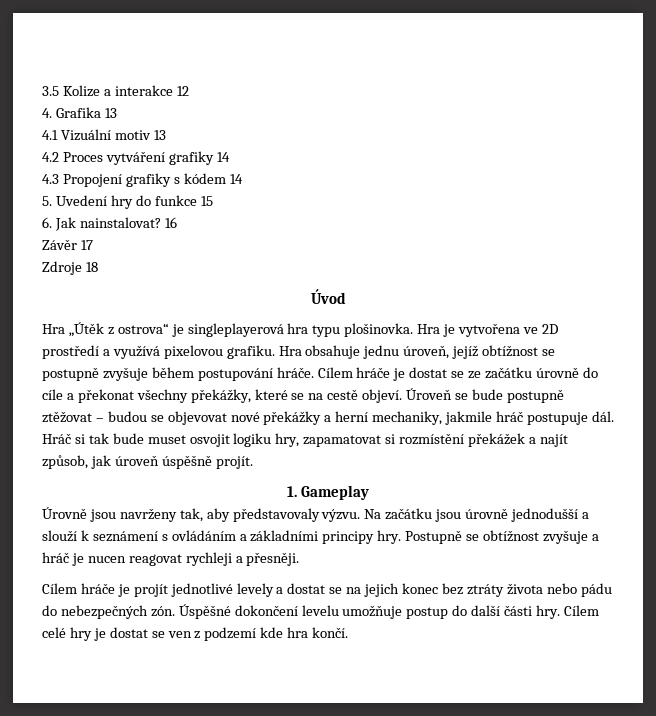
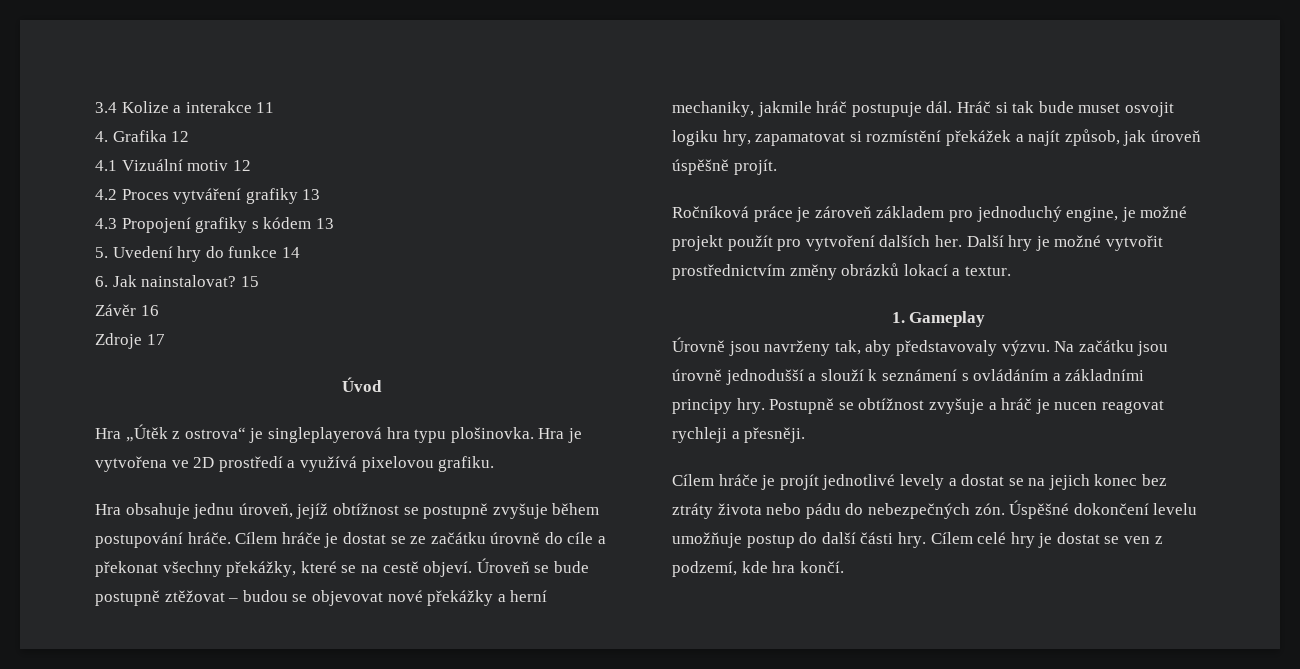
- 3.5 Kolize a interakce 12
+ 3.4 Kolize a interakce 11
- 4. Grafika 13
+ 4. Grafika 12
- 4.1 Vizuální motiv 13
+ 4.1 Vizuální motiv 12
- 4.2 Proces vytváření grafiky 14
+ 4.2 Proces vytváření grafiky 13
- 4.3 Propojení grafiky s kódem 14
+ 4.3 Propojení grafiky s kódem 13
- 5. Uvedení hry do funkce 15
+ 5. Uvedení hry do funkce 14
- 16
+ 15
+ Závěr 16
- Závěr 17
+ Zdroje 17
- Zdroje 18
- Hra je vytvořena ve 2D prostředí a využívá pixelovou grafiku. Hra obsahuje jednu úroveň, jejíž obtížnost se postupně zvyšuje během postupování hráče.
+ Hra je vytvořena ve 2D prostředí a využívá pixelovou grafiku.
+ Hra obsahuje jednu úroveň, jejíž obtížnost se postupně zvyšuje během postupování hráče.
+ Ročníková práce je zároveň základem pro jednoduchý engine, je možné projekt použít pro vytvoření dalších her. Další hry je možné vytvořit prostřednictvím změny obrázků lokací a textur.
- Cílem celé hry je dostat se ven z podzemí kde hra končí.
+ Cílem celé hry je dostat se ven z podzemí, kde hra končí.

